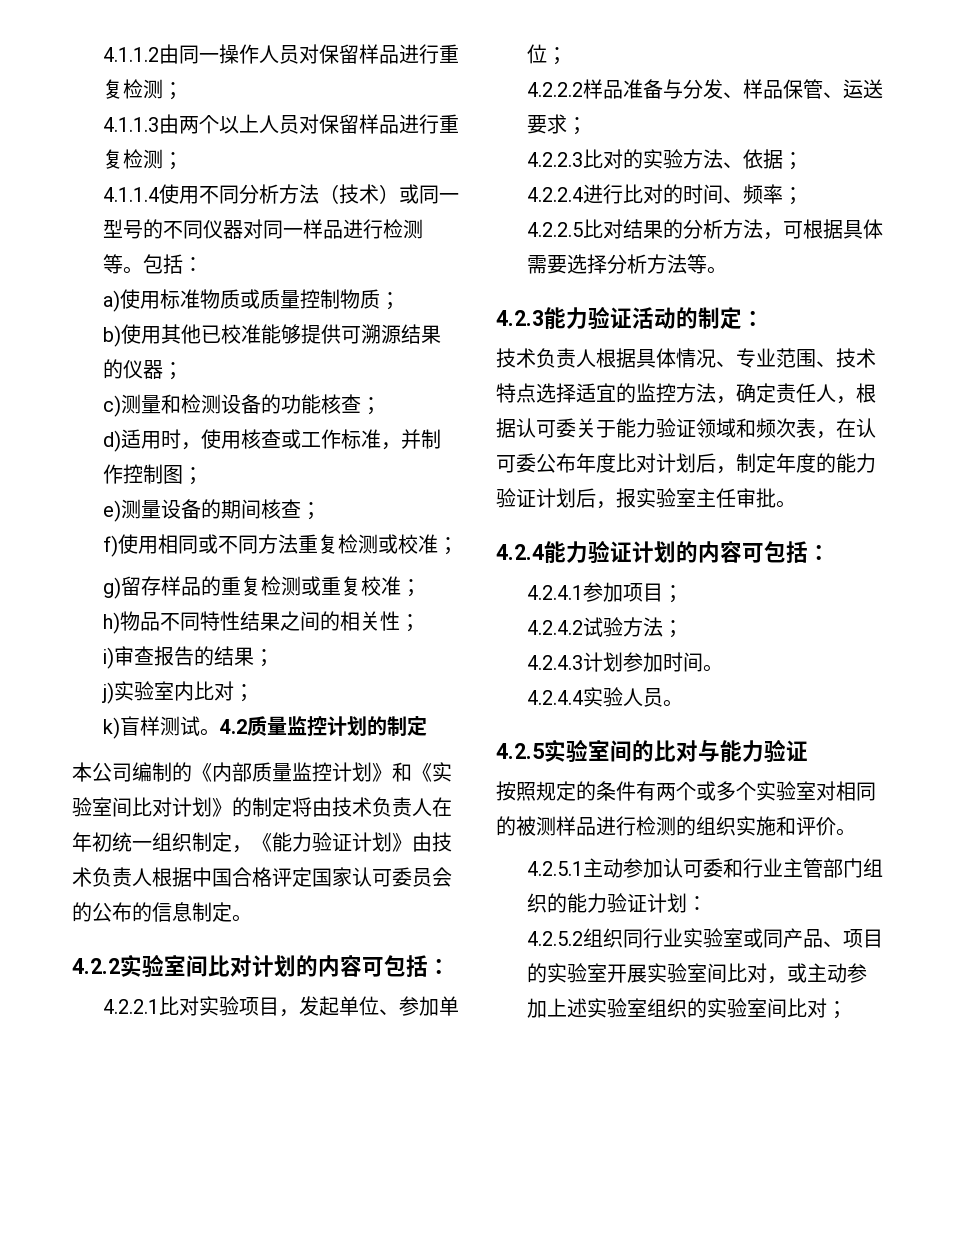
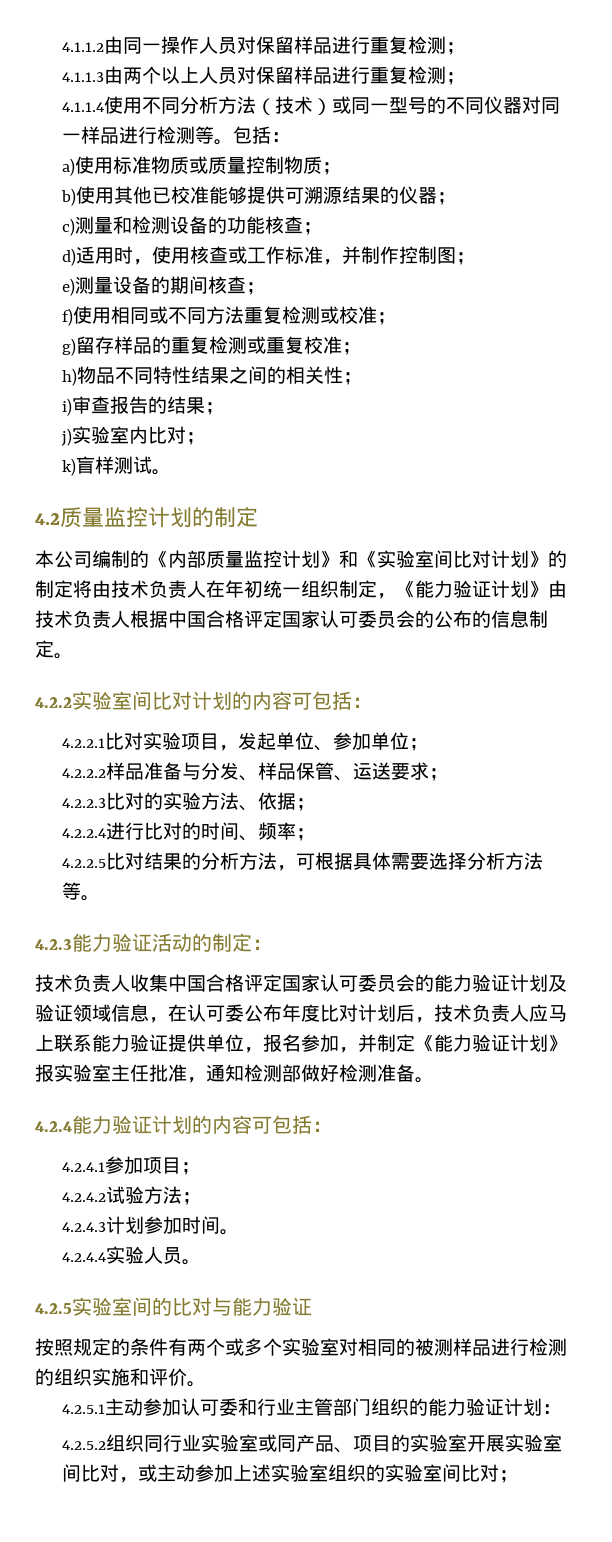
- k)盲样测试。4.2质量监控计划的制定
+ k)盲样测试。
+ 4.2质量监控计划的制定
- 技术负责人根据具体情况、专业范围、技术特点选择适宜的监控方法，确定责任人，根据认可委关于能力验证领域和频次表，在认可委公布年度比对计划后，制定年度的能力验证计划后，报实验室主任审批。
+ 技术负责人收集中国合格评定国家认可委员会的能力验证计划及验证领域信息，在认可委公布年度比对计划后，技术负责人应马上联系能力验证提供单位，报名参加，并制定《能力验证计划》报实验室主任批准，通知检测部做好检测准备。

